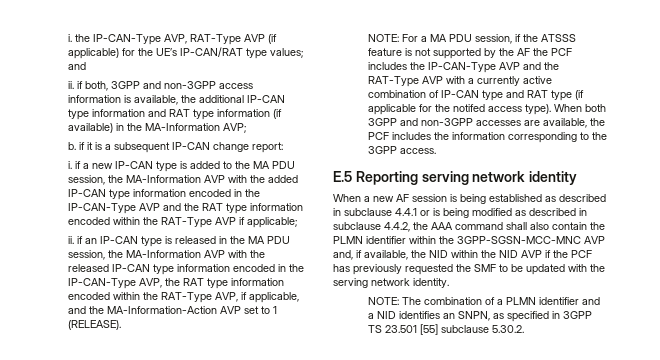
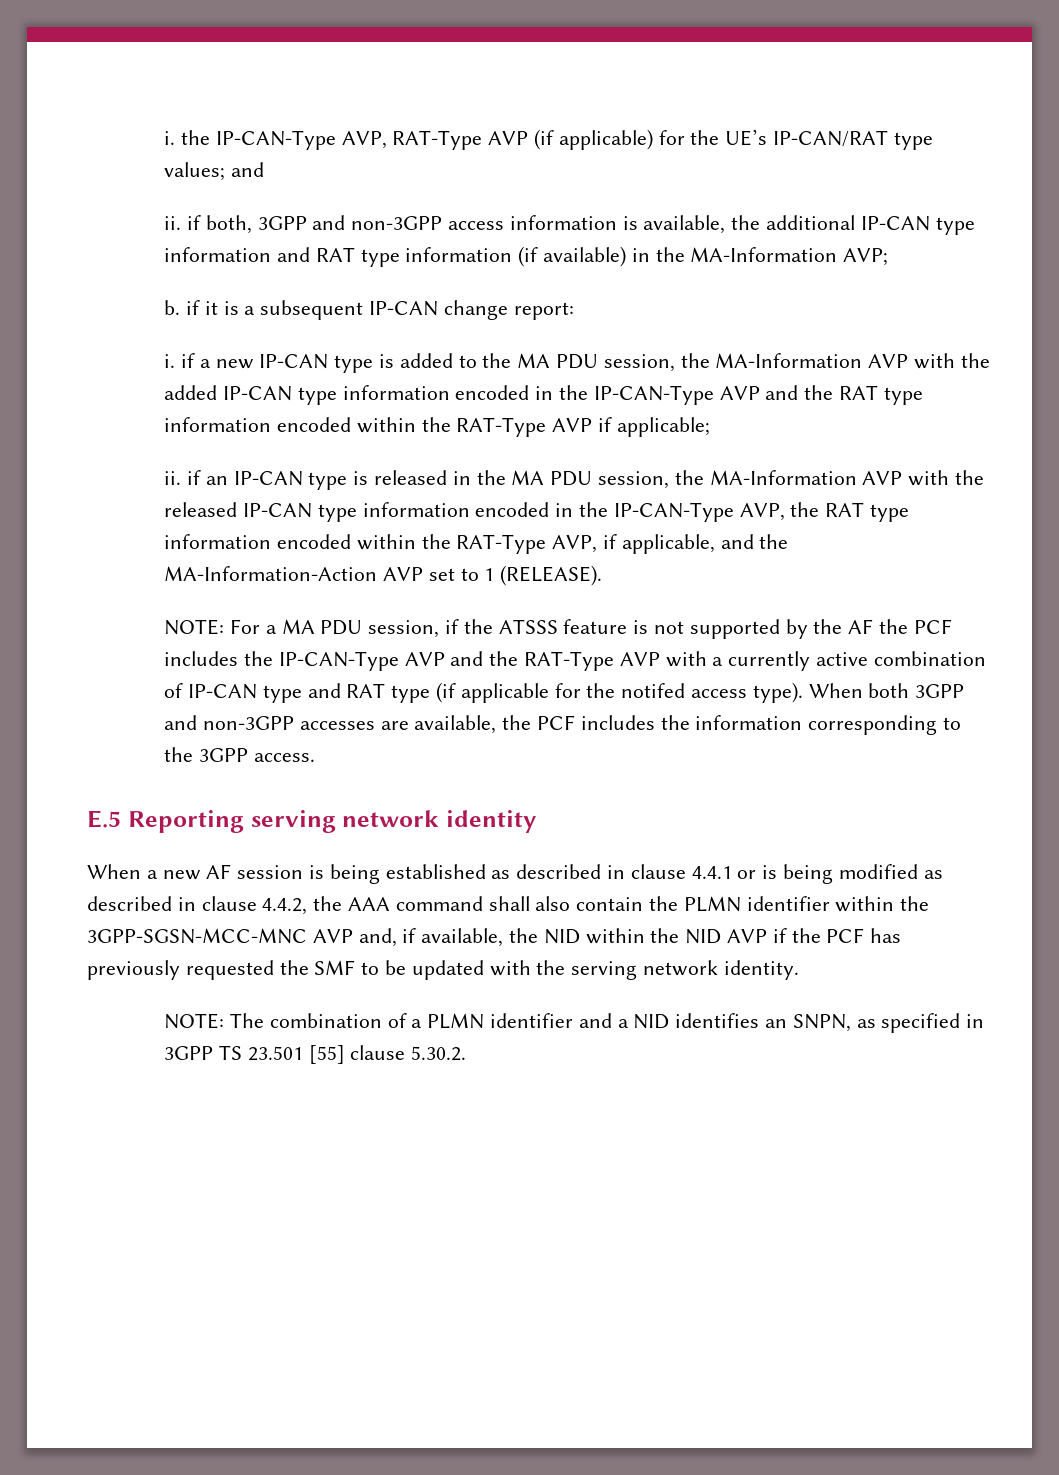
- When a new AF session is being established as described in subclause 4.4.1 or is being modified as described in subclause 4.4.2, the AAA command shall also contain the PLMN identifier within the 3GPP-SGSN-MCC-MNC AVP and, if available, the NID within the NID AVP if the PCF has previously requested the SMF to be updated with the serving network identity.
+ When a new AF session is being established as described in clause 4.4.1 or is being modified as described in clause 4.4.2, the AAA command shall also contain the PLMN identifier within the 3GPP-SGSN-MCC-MNC AVP and, if available, the NID within the NID AVP if the PCF has previously requested the SMF to be updated with the serving network identity.
- NOTE: The combination of a PLMN identifier and a NID identifies an SNPN, as specified in 3GPP TS 23.501 [55] subclause 5.30.2.
+ NOTE: The combination of a PLMN identifier and a NID identifies an SNPN, as specified in 3GPP TS 23.501 [55] clause 5.30.2.

